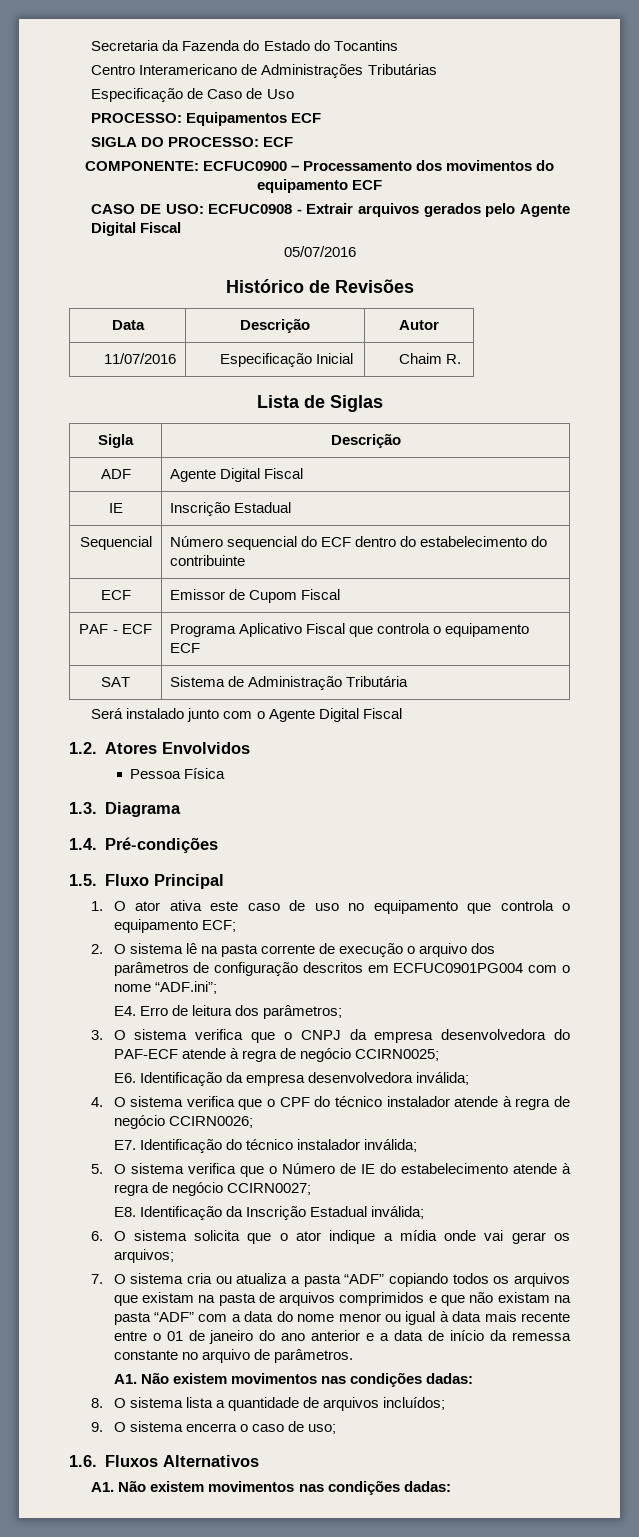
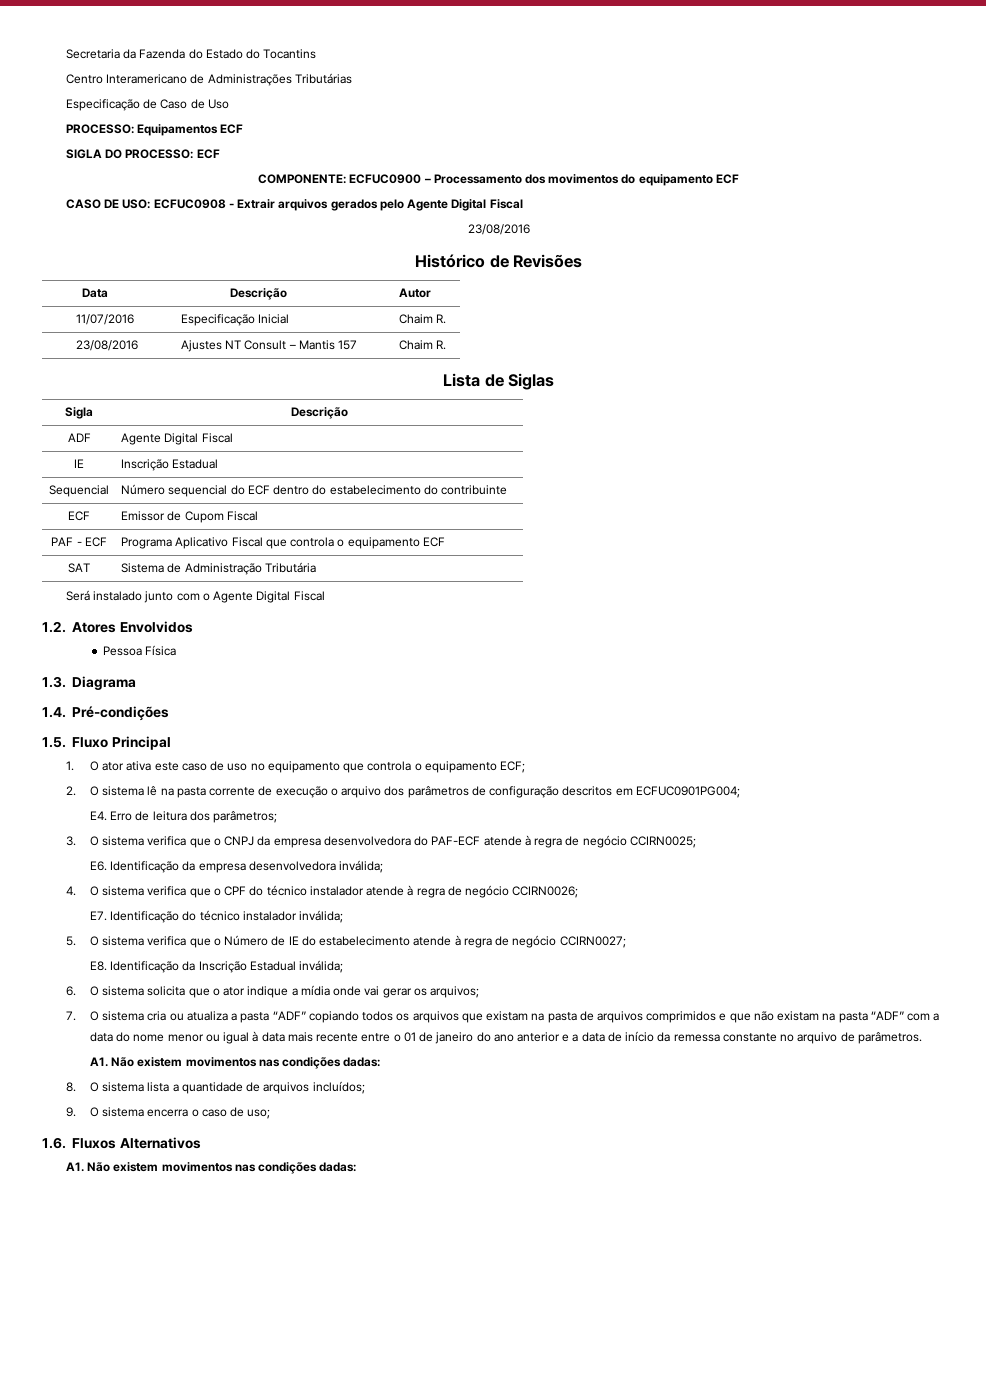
  CASO DE USO: ECFUC0908 - Extrair arquivos gerados pelo Agente Digital Fiscal
- 05/07/2016
+ 23/08/2016
+ 23/08/2016 | Ajustes NT Consult – Mantis 157 | Chaim R.
- 2. O sistema lê na pasta corrente de execução o arquivo dos parâmetros de configuração descritos em ECFUC0901PG004 com o nome “ADF.ini”;
+ 2. O sistema lê na pasta corrente de execução o arquivo dos parâmetros de configuração descritos em ECFUC0901PG004;

